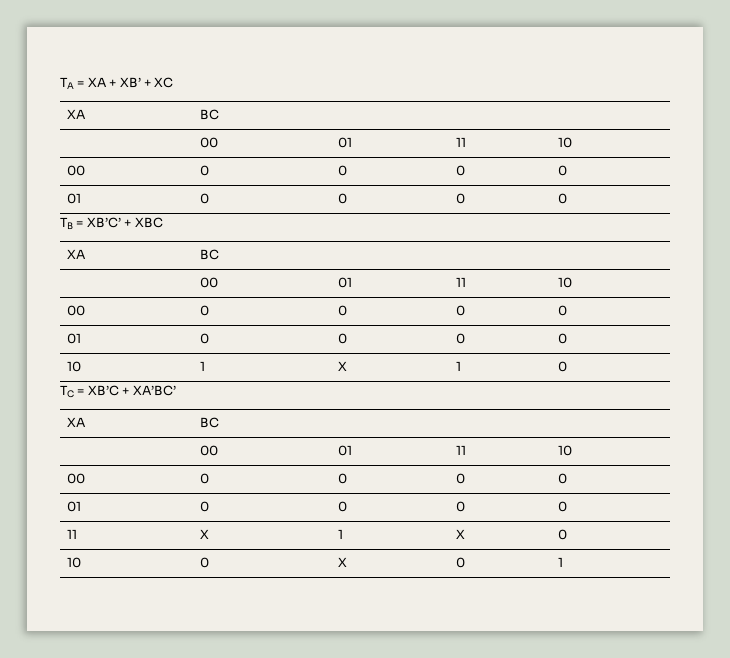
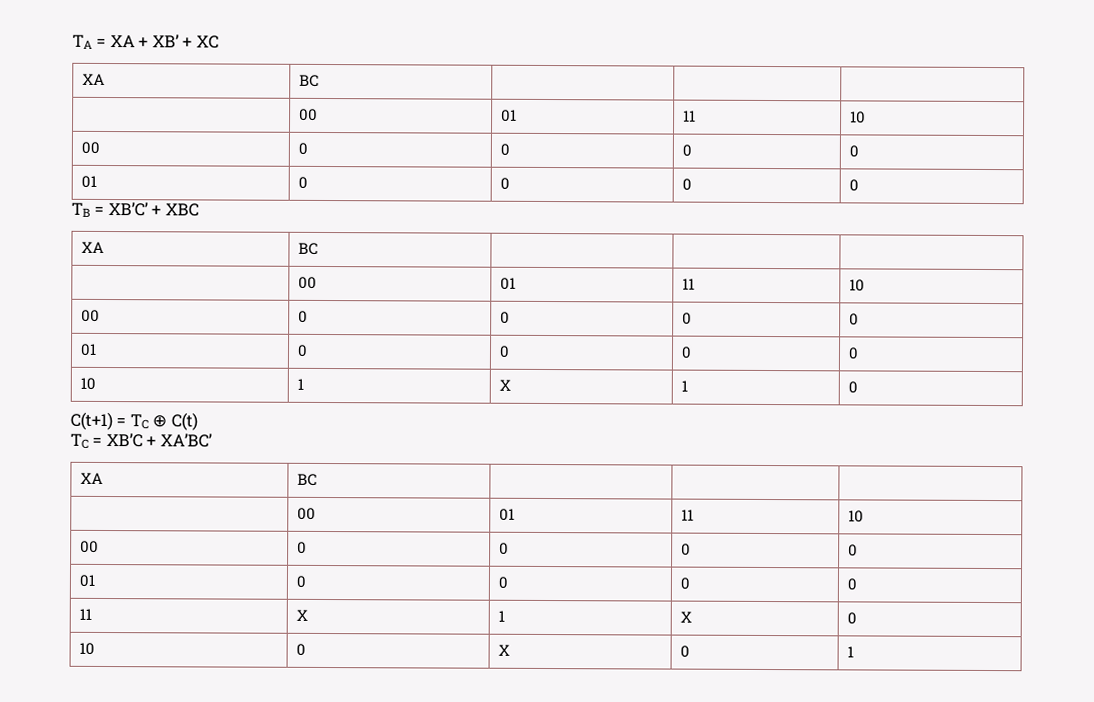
+ C(t+1) = TC ⊕ C(t)

